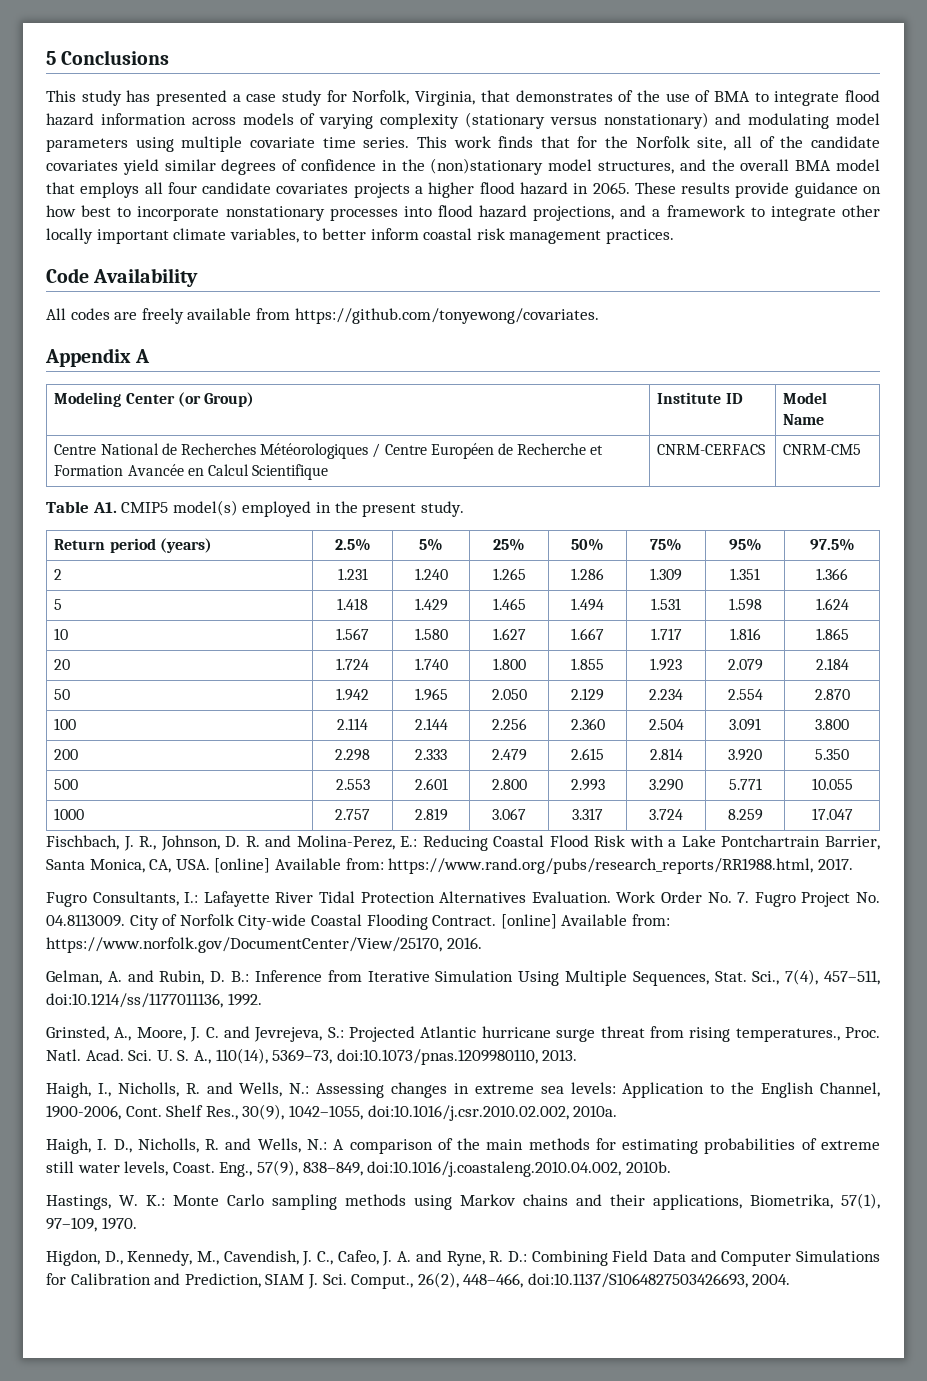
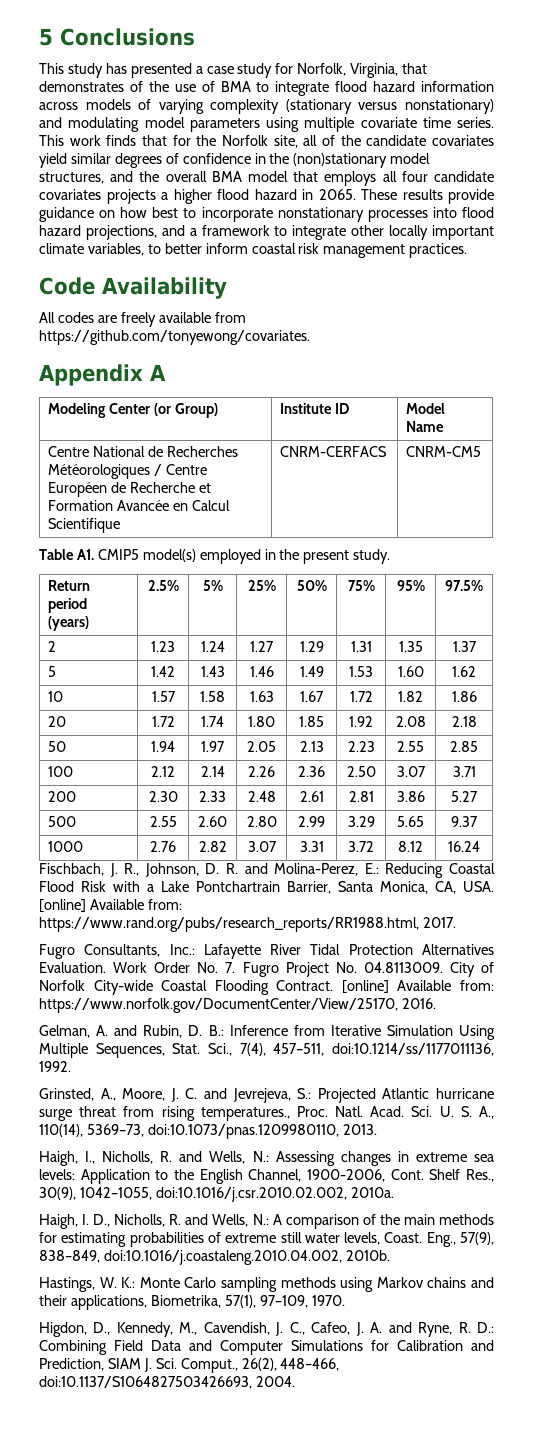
- 2 | 1.231 | 1.240 | 1.265 | 1.286 | 1.309 | 1.351 | 1.366
- 5 | 1.418 | 1.429 | 1.465 | 1.494 | 1.531 | 1.598 | 1.624
- 10 | 1.567 | 1.580 | 1.627 | 1.667 | 1.717 | 1.816 | 1.865
- 20 | 1.724 | 1.740 | 1.800 | 1.855 | 1.923 | 2.079 | 2.184
- 50 | 1.942 | 1.965 | 2.050 | 2.129 | 2.234 | 2.554 | 2.870
- 100 | 2.114 | 2.144 | 2.256 | 2.360 | 2.504 | 3.091 | 3.800
- 200 | 2.298 | 2.333 | 2.479 | 2.615 | 2.814 | 3.920 | 5.350
- 500 | 2.553 | 2.601 | 2.800 | 2.993 | 3.290 | 5.771 | 10.055
- 1000 | 2.757 | 2.819 | 3.067 | 3.317 | 3.724 | 8.259 | 17.047
+ 2 | 1.23 | 1.24 | 1.27 | 1.29 | 1.31 | 1.35 | 1.37
+ 5 | 1.42 | 1.43 | 1.46 | 1.49 | 1.53 | 1.60 | 1.62
+ 10 | 1.57 | 1.58 | 1.63 | 1.67 | 1.72 | 1.82 | 1.86
+ 20 | 1.72 | 1.74 | 1.80 | 1.85 | 1.92 | 2.08 | 2.18
+ 50 | 1.94 | 1.97 | 2.05 | 2.13 | 2.23 | 2.55 | 2.85
+ 100 | 2.12 | 2.14 | 2.26 | 2.36 | 2.50 | 3.07 | 3.71
+ 200 | 2.30 | 2.33 | 2.48 | 2.61 | 2.81 | 3.86 | 5.27
+ 500 | 2.55 | 2.60 | 2.80 | 2.99 | 3.29 | 5.65 | 9.37
+ 1000 | 2.76 | 2.82 | 3.07 | 3.31 | 3.72 | 8.12 | 16.24
- Fugro Consultants, I.: Lafayette River Tidal Protection Alternatives Evaluation.
+ Fugro Consultants, Inc.: Lafayette River Tidal Protection Alternatives Evaluation.

